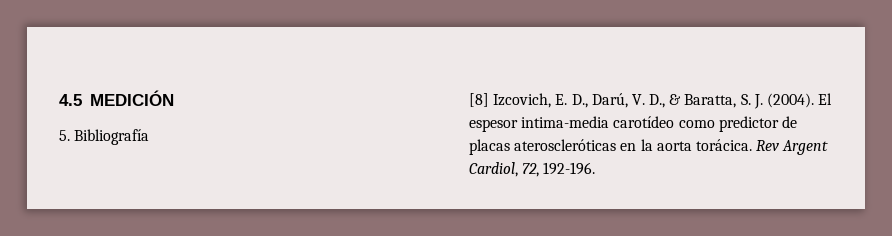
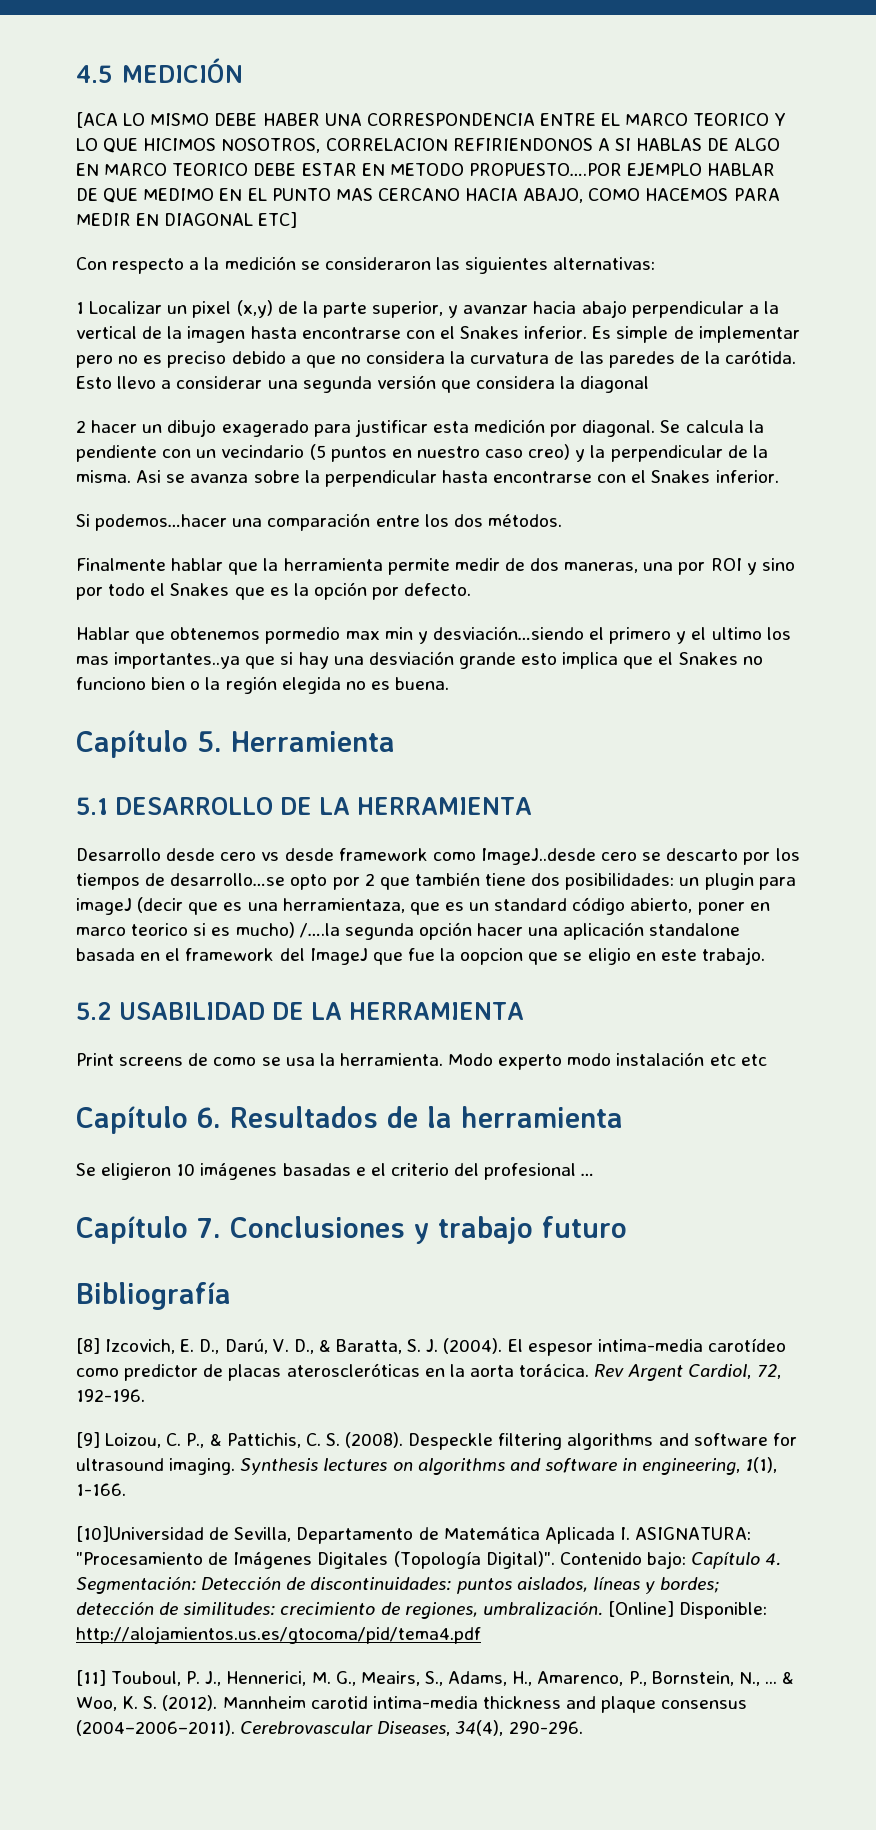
- 5. Bibliografía
+ [ACA LO MISMO DEBE HABER UNA CORRESPONDENCIA ENTRE EL MARCO TEORICO Y LO QUE HICIMOS NOSOTROS, CORRELACION REFIRIENDONOS A SI HABLAS DE ALGO EN MARCO TEORICO DEBE ESTAR EN METODO PROPUESTO….POR EJEMPLO HABLAR DE QUE MEDIMO EN EL PUNTO MAS CERCANO HACIA ABAJO, COMO HACEMOS PARA MEDIR EN DIAGONAL ETC]
+ Con respecto a la medición se consideraron las siguientes alternativas:
+ 1 Localizar un pixel (x,y) de la parte superior, y avanzar hacia abajo perpendicular a la vertical de la imagen hasta encontrarse con el Snakes inferior. Es simple de implementar pero no es preciso debido a que no considera la curvatura de las paredes de la carótida. Esto llevo a considerar una segunda versión que considera la diagonal
+ 2 hacer un dibujo exagerado para justificar esta medición por diagonal. Se calcula la pendiente con un vecindario (5 puntos en nuestro caso creo) y la perpendicular de la misma. Asi se avanza sobre la perpendicular hasta encontrarse con el Snakes inferior.
+ Si podemos…hacer una comparación entre los dos métodos.
+ Finalmente hablar que la herramienta permite medir de dos maneras, una por ROI y sino por todo el Snakes que es la opción por defecto.
+ Hablar que obtenemos pormedio max min y desviación…siendo el primero y el ultimo los mas importantes..ya que si hay una desviación grande esto implica que el Snakes no funciono bien o la región elegida no es buena.
+ Capítulo 5. Herramienta
+ 5.1 DESARROLLO DE LA HERRAMIENTA
+ Desarrollo desde cero vs desde framework como ImageJ..desde cero se descarto por los tiempos de desarrollo…se opto por 2 que también tiene dos posibilidades: un plugin para imageJ (decir que es una herramientaza, que es un standard código abierto, poner en marco teorico si es mucho) /….la segunda opción hacer una aplicación standalone basada en el framework del ImageJ que fue la oopcion que se eligio en este trabajo.
+ 5.2 USABILIDAD DE LA HERRAMIENTA
+ Print screens de como se usa la herramienta. Modo experto modo instalación etc etc
+ Capítulo 6. Resultados de la herramienta
+ Se eligieron 10 imágenes basadas e el criterio del profesional …
+ Capítulo 7. Conclusiones y trabajo futuro
+ Bibliografía
+ [9] Loizou, C. P., & Pattichis, C. S. (2008). Despeckle filtering algorithms and software for ultrasound imaging. Synthesis lectures on algorithms and software in engineering, 1(1), 1-166.
+ [10]Universidad de Sevilla, Departamento de Matemática Aplicada I. ASIGNATURA: "Procesamiento de Imágenes Digitales (Topología Digital)". Contenido bajo: Capítulo 4. Segmentación: Detección de discontinuidades: puntos aislados, líneas y bordes; detección de similitudes: crecimiento de regiones, umbralización. [Online] Disponible: http://alojamientos.us.es/gtocoma/pid/tema4.pdf
+ [11] Touboul, P. J., Hennerici, M. G., Meairs, S., Adams, H., Amarenco, P., Bornstein, N., ... & Woo, K. S. (2012). Mannheim carotid intima-media thickness and plaque consensus (2004–2006–2011). Cerebrovascular Diseases, 34(4), 290-296.

